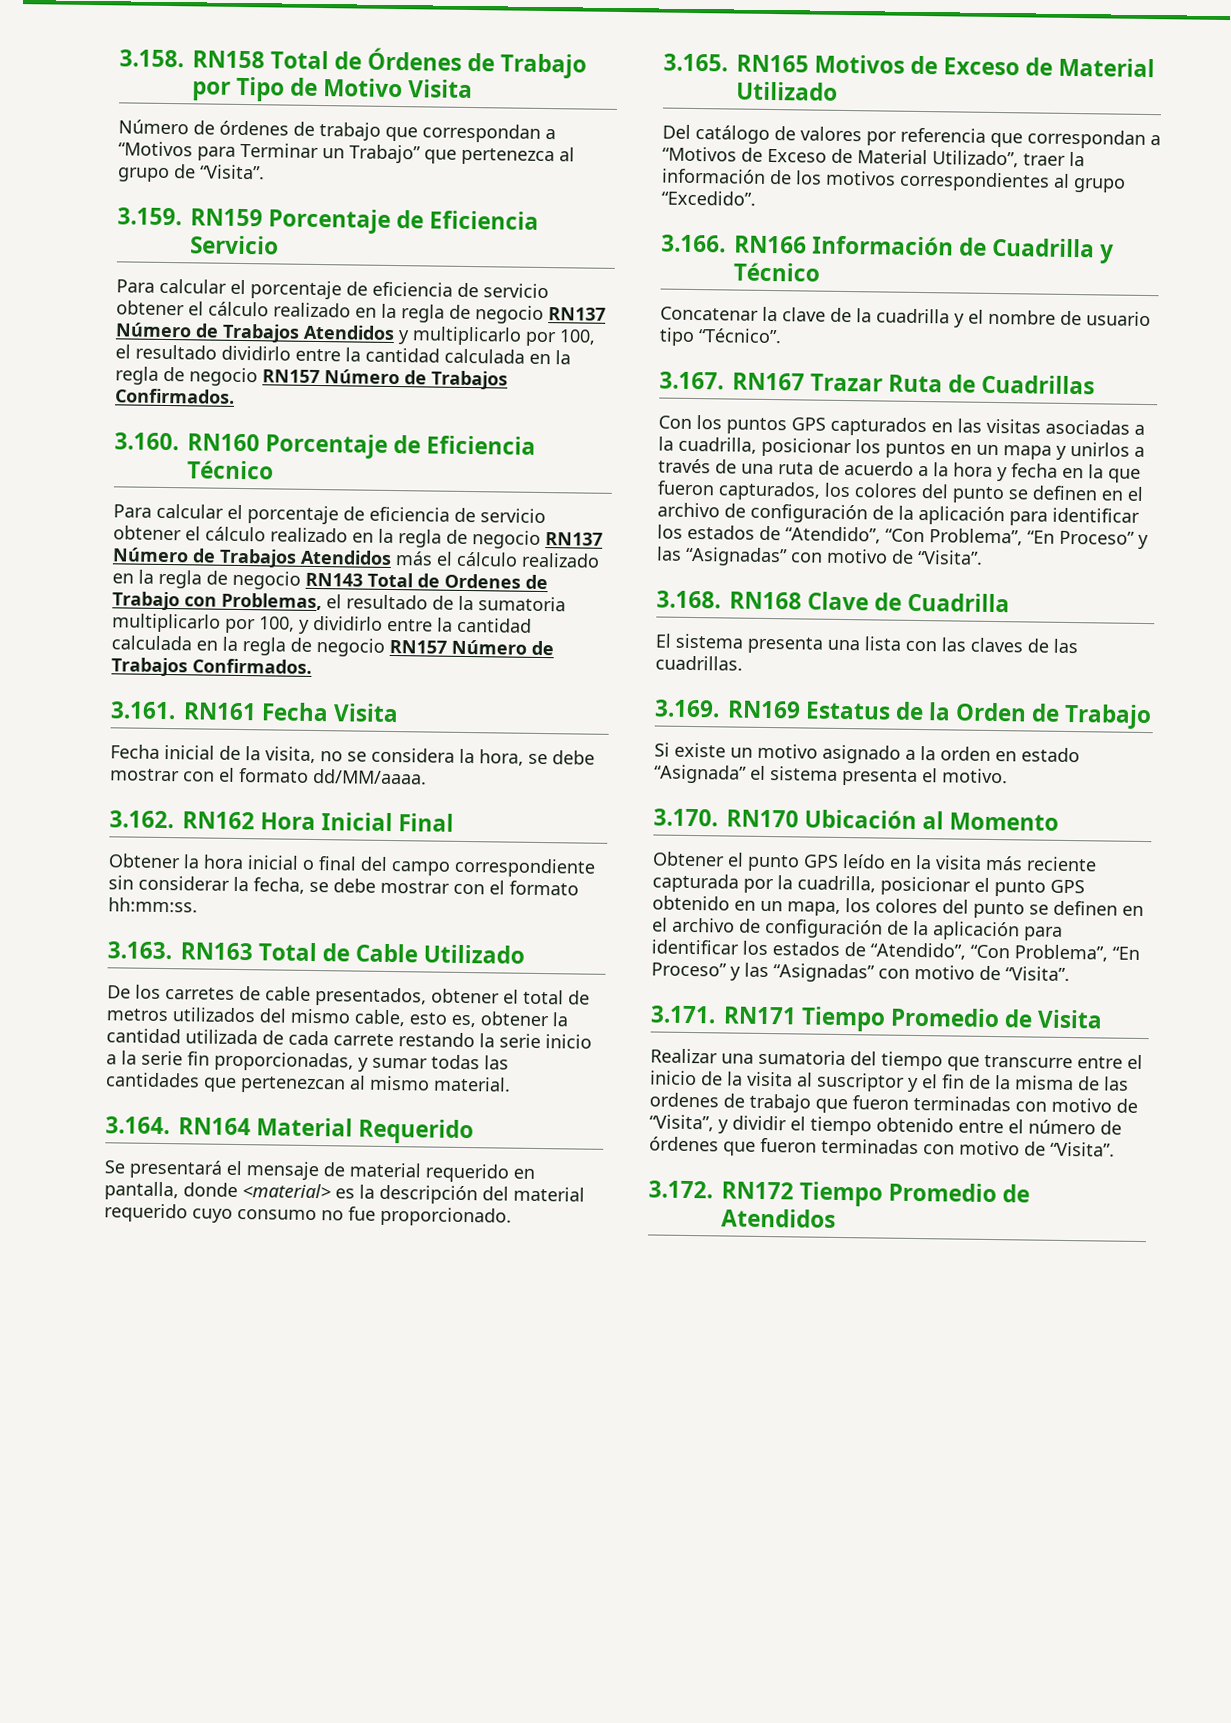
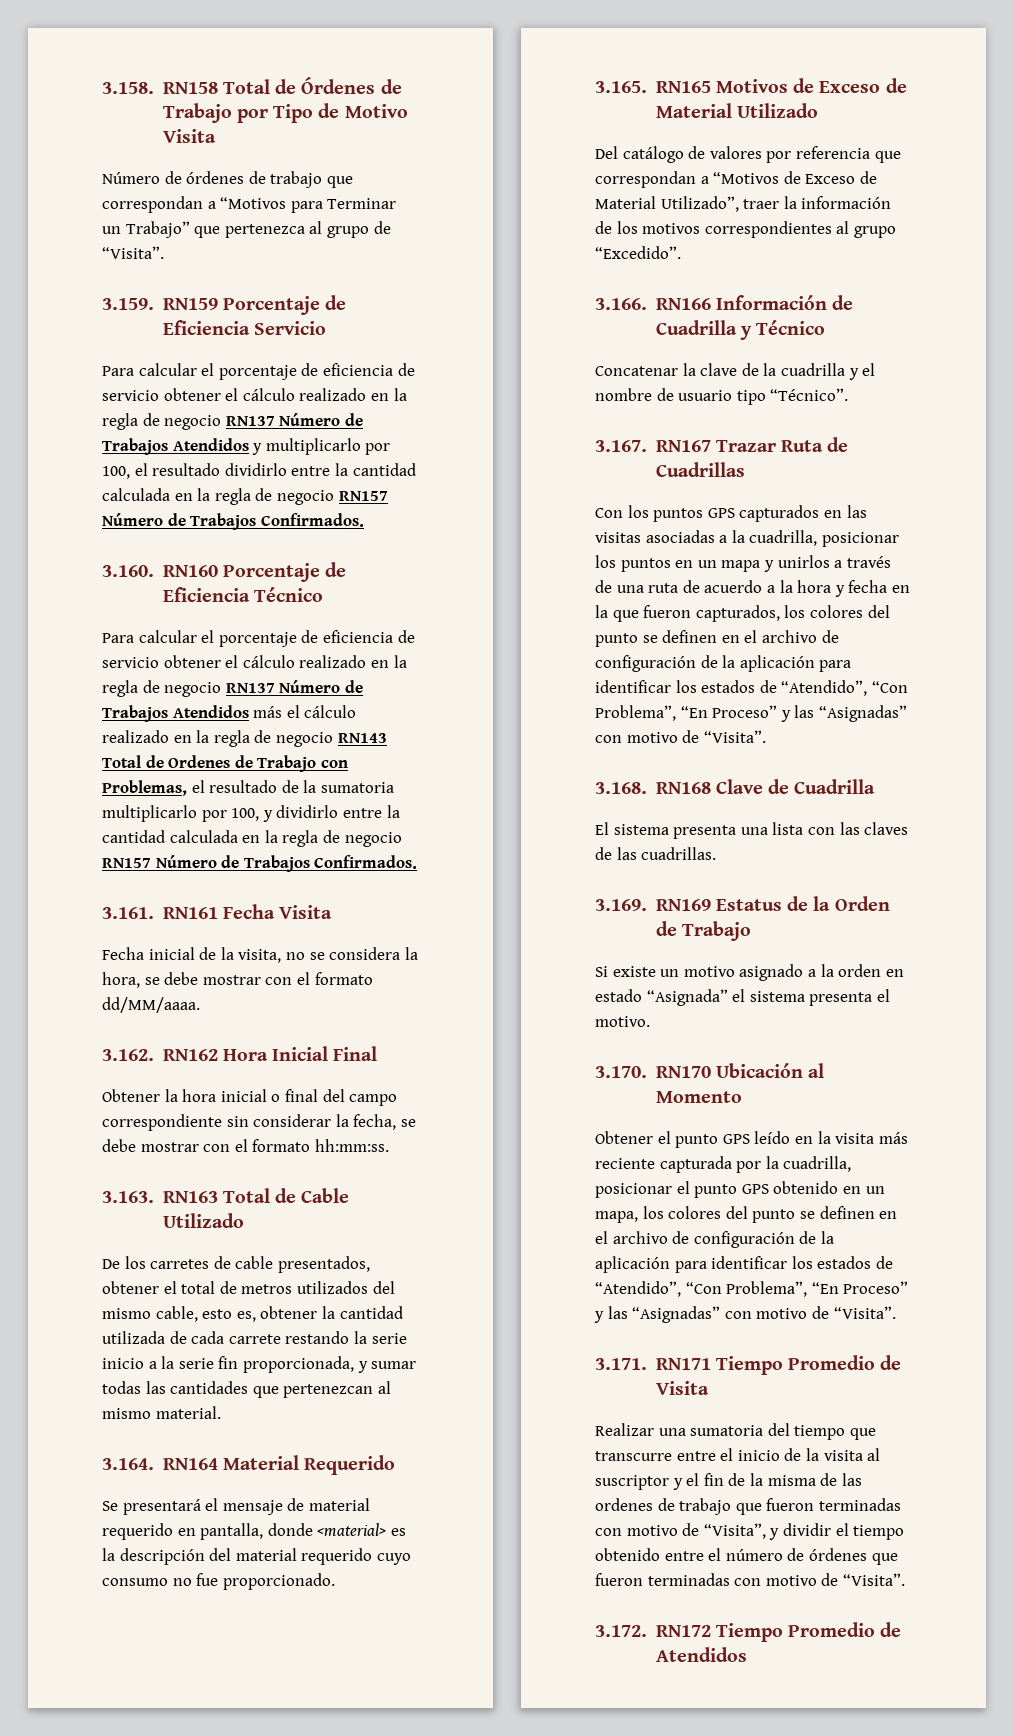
- De los carretes de cable presentados, obtener el total de metros utilizados del mismo cable, esto es, obtener la cantidad utilizada de cada carrete restando la serie inicio a la serie fin proporcionadas, y sumar todas las cantidades que pertenezcan al mismo material.
+ De los carretes de cable presentados, obtener el total de metros utilizados del mismo cable, esto es, obtener la cantidad utilizada de cada carrete restando la serie inicio a la serie fin proporcionada, y sumar todas las cantidades que pertenezcan al mismo material.

